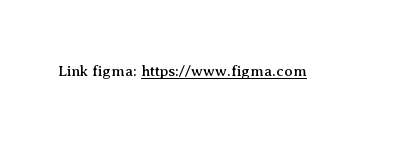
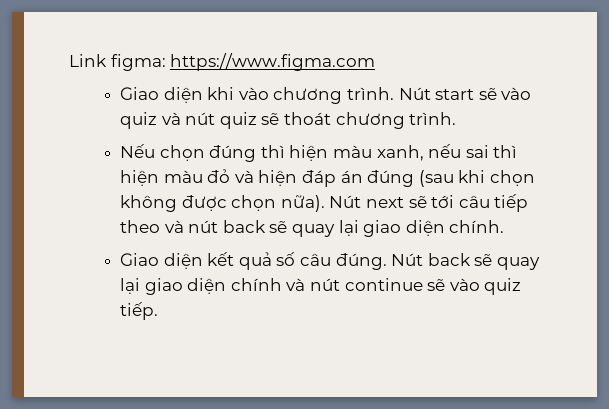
+ Giao diện khi vào chương trình. Nút start sẽ vào quiz và nút quiz sẽ thoát chương trình.
+ Nếu chọn đúng thì hiện màu xanh, nếu sai thì hiện màu đỏ và hiện đáp án đúng (sau khi chọn không được chọn nữa). Nút next sẽ tới câu tiếp theo và nút back sẽ quay lại giao diện chính.
+ Giao diện kết quả số câu đúng. Nút back sẽ quay lại giao diện chính và nút continue sẽ vào quiz tiếp.

